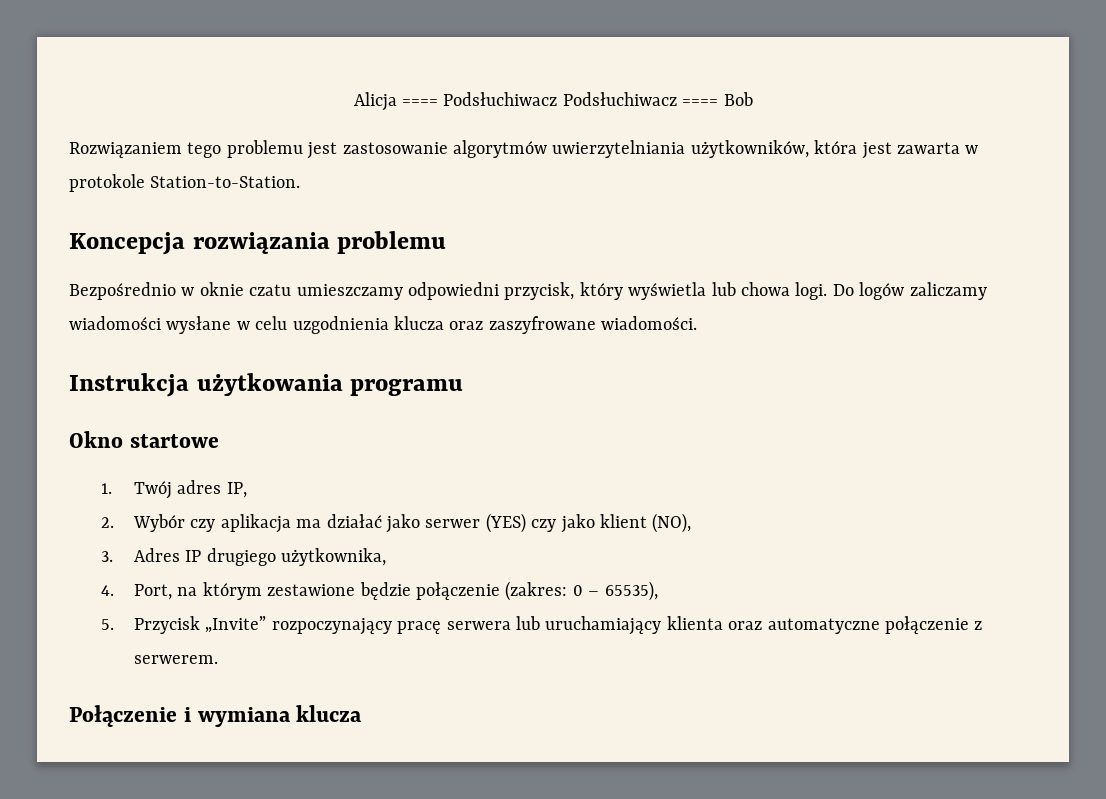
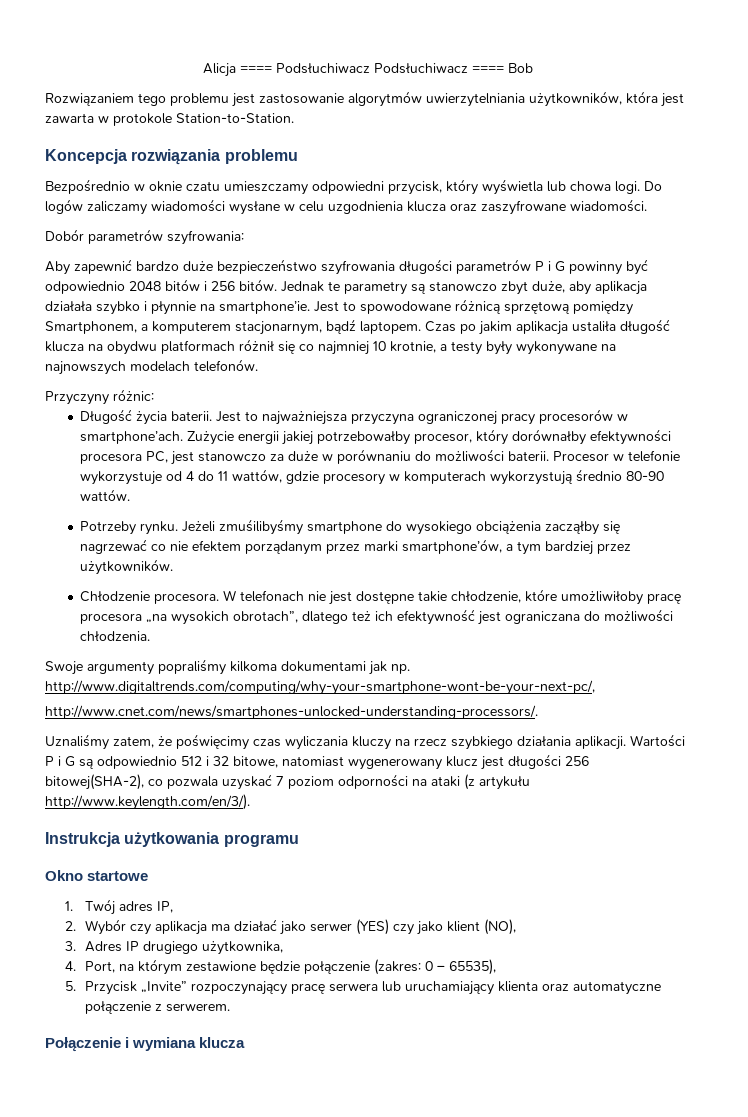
+ Dobór parametrów szyfrowania:
+ Aby zapewnić bardzo duże bezpieczeństwo szyfrowania długości parametrów P i G powinny być odpowiednio 2048 bitów i 256 bitów. Jednak te parametry są stanowczo zbyt duże, aby aplikacja działała szybko i płynnie na smartphone’ie. Jest to spowodowane różnicą sprzętową pomiędzy Smartphonem, a komputerem stacjonarnym, bądź laptopem. Czas po jakim aplikacja ustaliła długość klucza na obydwu platformach różnił się co najmniej 10 krotnie, a testy były wykonywane na najnowszych modelach telefonów.
+ Przyczyny różnic:
+ Długość życia baterii. Jest to najważniejsza przyczyna ograniczonej pracy procesorów w smartphone’ach. Zużycie energii jakiej potrzebowałby procesor, który dorównałby efektywności procesora PC, jest stanowczo za duże w porównaniu do możliwości baterii. Procesor w telefonie wykorzystuje od 4 do 11 wattów, gdzie procesory w komputerach wykorzystują średnio 80-90 wattów.
+ Potrzeby rynku. Jeżeli zmuśilibyśmy smartphone do wysokiego obciążenia zacząłby się nagrzewać co nie efektem porządanym przez marki smartphone’ów, a tym bardziej przez użytkowników.
+ Chłodzenie procesora. W telefonach nie jest dostępne takie chłodzenie, które umożliwiłoby pracę procesora „na wysokich obrotach”, dlatego też ich efektywność jest ograniczana do możliwości chłodzenia.
+ Swoje argumenty popraliśmy kilkoma dokumentami jak np. http://www.digitaltrends.com/computing/why-your-smartphone-wont-be-your-next-pc/,
+ http://www.cnet.com/news/smartphones-unlocked-understanding-processors/.
+ Uznaliśmy zatem, że poświęcimy czas wyliczania kluczy na rzecz szybkiego działania aplikacji. Wartości P i G są odpowiednio 512 i 32 bitowe, natomiast wygenerowany klucz jest długości 256 bitowej(SHA-2), co pozwala uzyskać 7 poziom odporności na ataki (z artykułu http://www.keylength.com/en/3/).

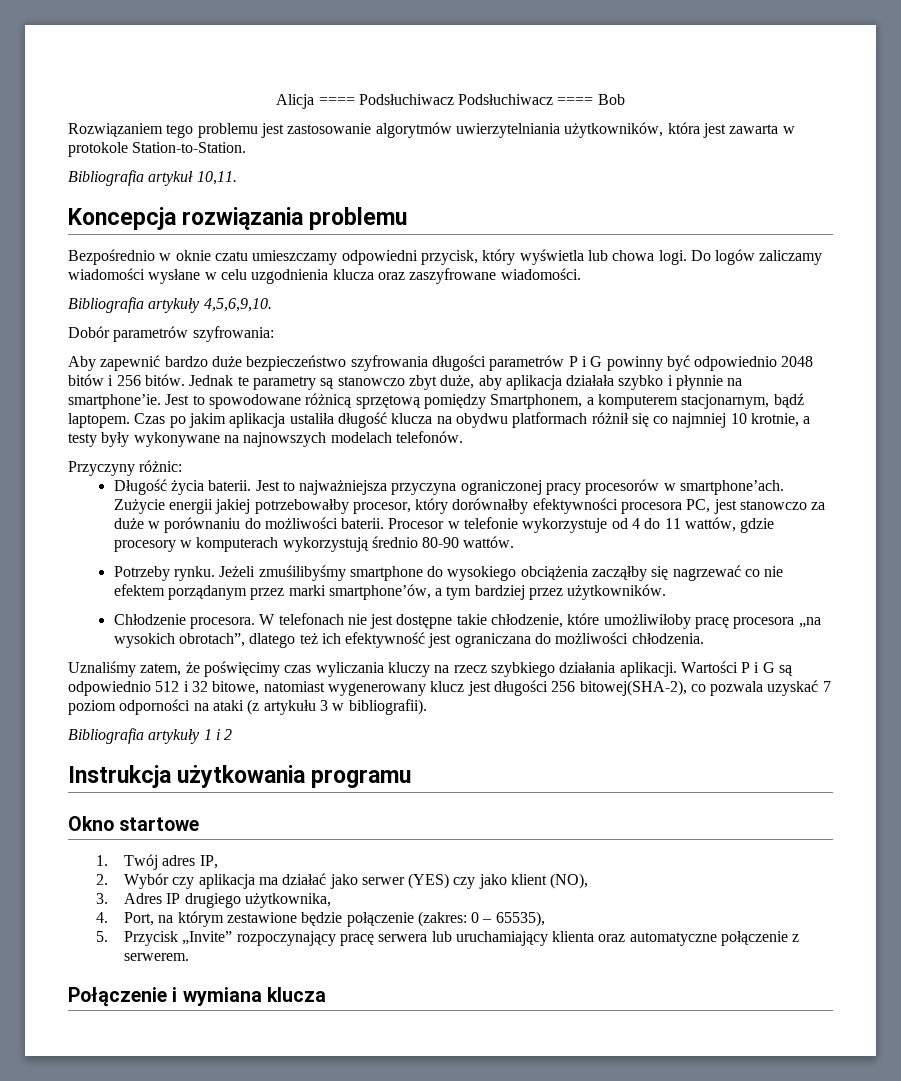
+ Bibliografia artykuł 10,11.
+ Bibliografia artykuły 4,5,6,9,10.
- Swoje argumenty popraliśmy kilkoma dokumentami jak np. http://www.digitaltrends.com/computing/why-your-smartphone-wont-be-your-next-pc/,
- http://www.cnet.com/news/smartphones-unlocked-understanding-processors/.
- Wartości P i G są odpowiednio 512 i 32 bitowe, natomiast wygenerowany klucz jest długości 256 bitowej(SHA-2), co pozwala uzyskać 7 poziom odporności na ataki (z artykułu http://www.keylength.com/en/3/).
+ Wartości P i G są odpowiednio 512 i 32 bitowe, natomiast wygenerowany klucz jest długości 256 bitowej(SHA-2), co pozwala uzyskać 7 poziom odporności na ataki (z artykułu 3 w bibliografii).
+ Bibliografia artykuły 1 i 2

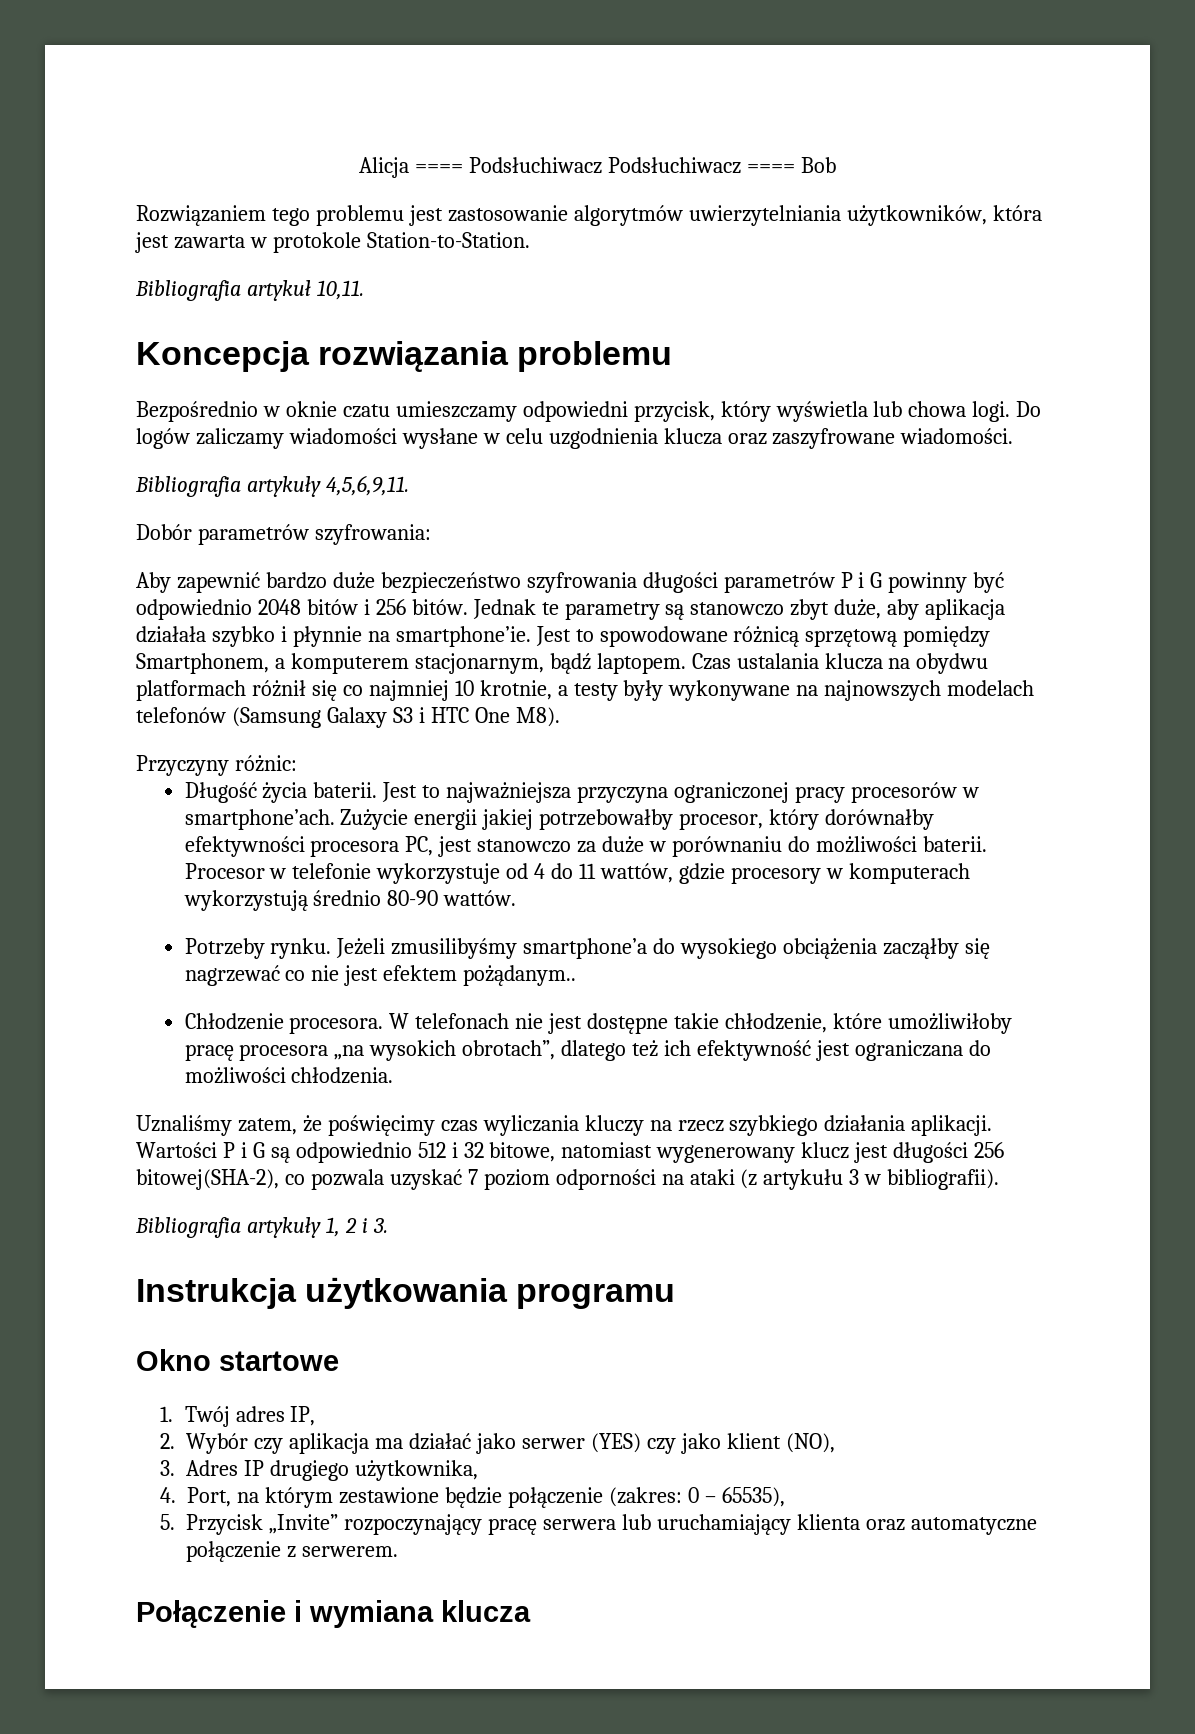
- Bibliografia artykuły 4,5,6,9,10.
+ Bibliografia artykuły 4,5,6,9,11.
- Czas po jakim aplikacja ustaliła długość klucza na obydwu platformach różnił się co najmniej 10 krotnie, a testy były wykonywane na najnowszych modelach telefonów.
+ Czas ustalania klucza na obydwu platformach różnił się co najmniej 10 krotnie, a testy były wykonywane na najnowszych modelach telefonów (Samsung Galaxy S3 i HTC One M8).
- Jeżeli zmuśilibyśmy smartphone do wysokiego obciążenia zacząłby się nagrzewać co nie efektem porządanym przez marki smartphone’ów, a tym bardziej przez użytkowników.
+ Jeżeli zmusilibyśmy smartphone’a do wysokiego obciążenia zacząłby się nagrzewać co nie jest efektem pożądanym..
- Bibliografia artykuły 1 i 2
+ Bibliografia artykuły 1, 2 i 3.

